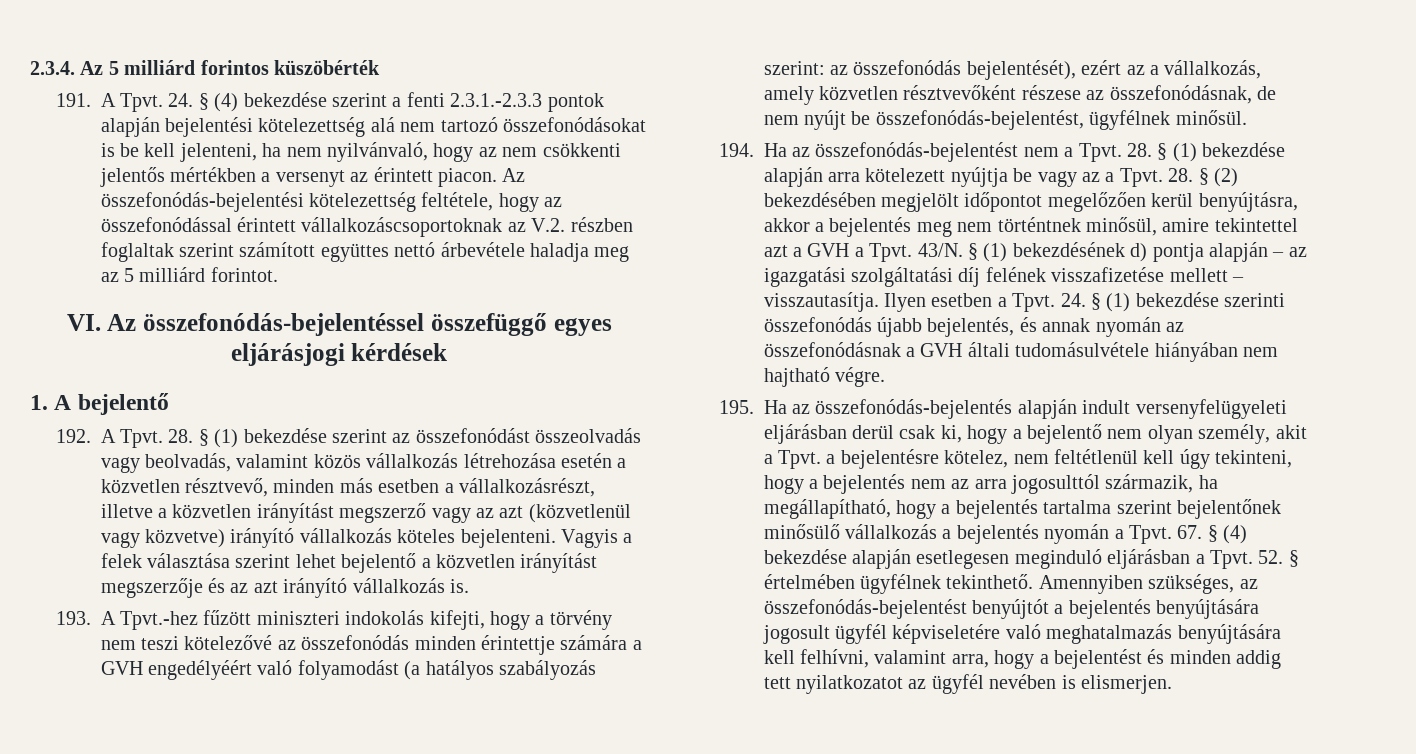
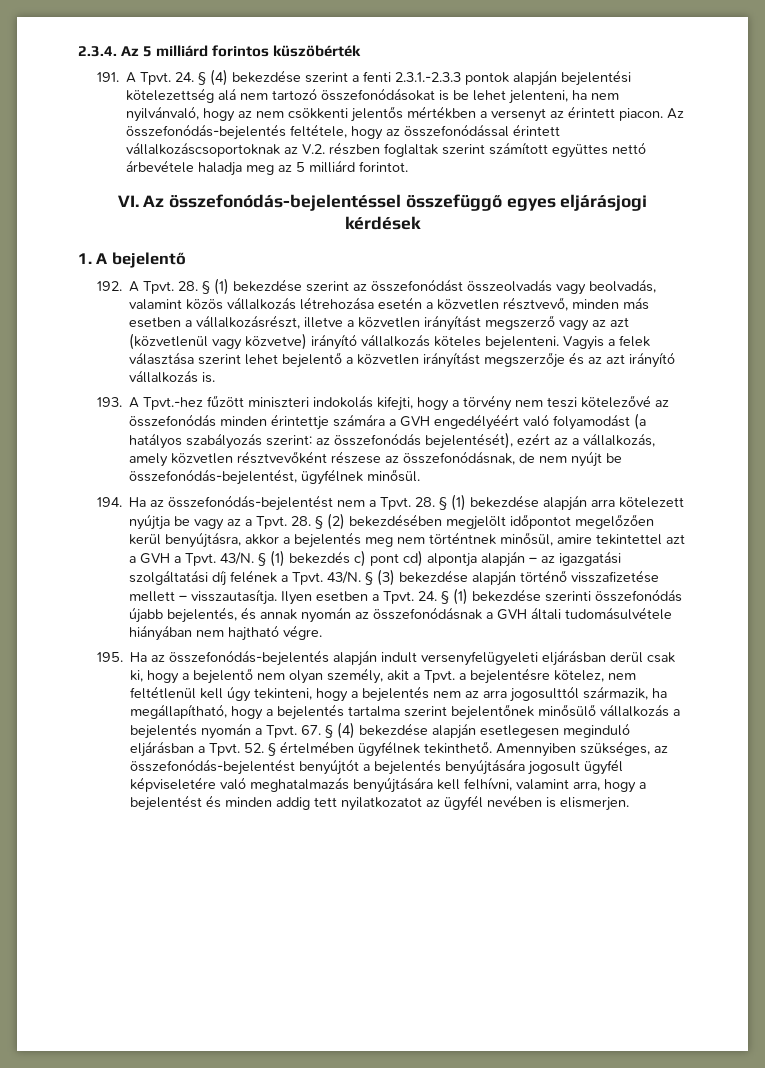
- 24. § (4) bekezdése szerint a fenti 2.3.1.-2.3.3 pontok alapján bejelentési kötelezettség alá nem tartozó összefonódásokat is be kell jelenteni, ha nem nyilvánvaló, hogy az nem csökkenti jelentős mértékben a versenyt az érintett piacon.
+ 24. § (4) bekezdése szerint a fenti 2.3.1.-2.3.3 pontok alapján bejelentési kötelezettség alá nem tartozó összefonódásokat is be lehet jelenteni, ha nem nyilvánvaló, hogy az nem csökkenti jelentős mértékben a versenyt az érintett piacon.
- Az összefonódás-bejelentési kötelezettség feltétele, hogy az összefonódással érintett vállalkozáscsoportoknak az V.2. részben foglaltak szerint számított együttes nettó árbevétele haladja meg az 5 milliárd forintot.
+ Az összefonódás-bejelentés feltétele, hogy az összefonódással érintett vállalkozáscsoportoknak az V.2. részben foglaltak szerint számított együttes nettó árbevétele haladja meg az 5 milliárd forintot.
- § (1) bekezdésének d) pontja alapján – az igazgatási szolgáltatási díj felének visszafizetése mellett – visszautasítja.
+ § (1) bekezdés c) pont cd) alpontja alapján – az igazgatási szolgáltatási díj felének a Tpvt. 43/N. § (3) bekezdése alapján történő visszafizetése mellett – visszautasítja.

